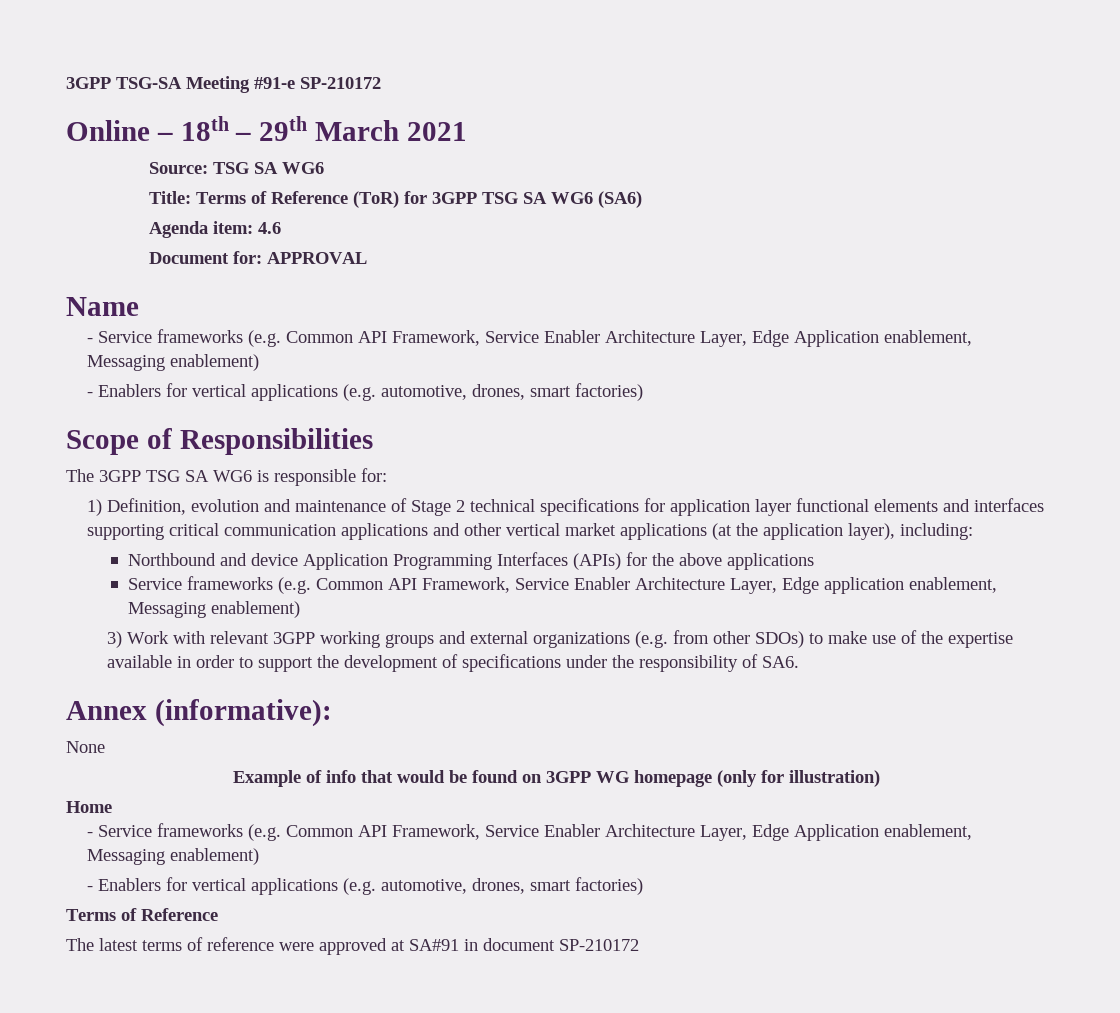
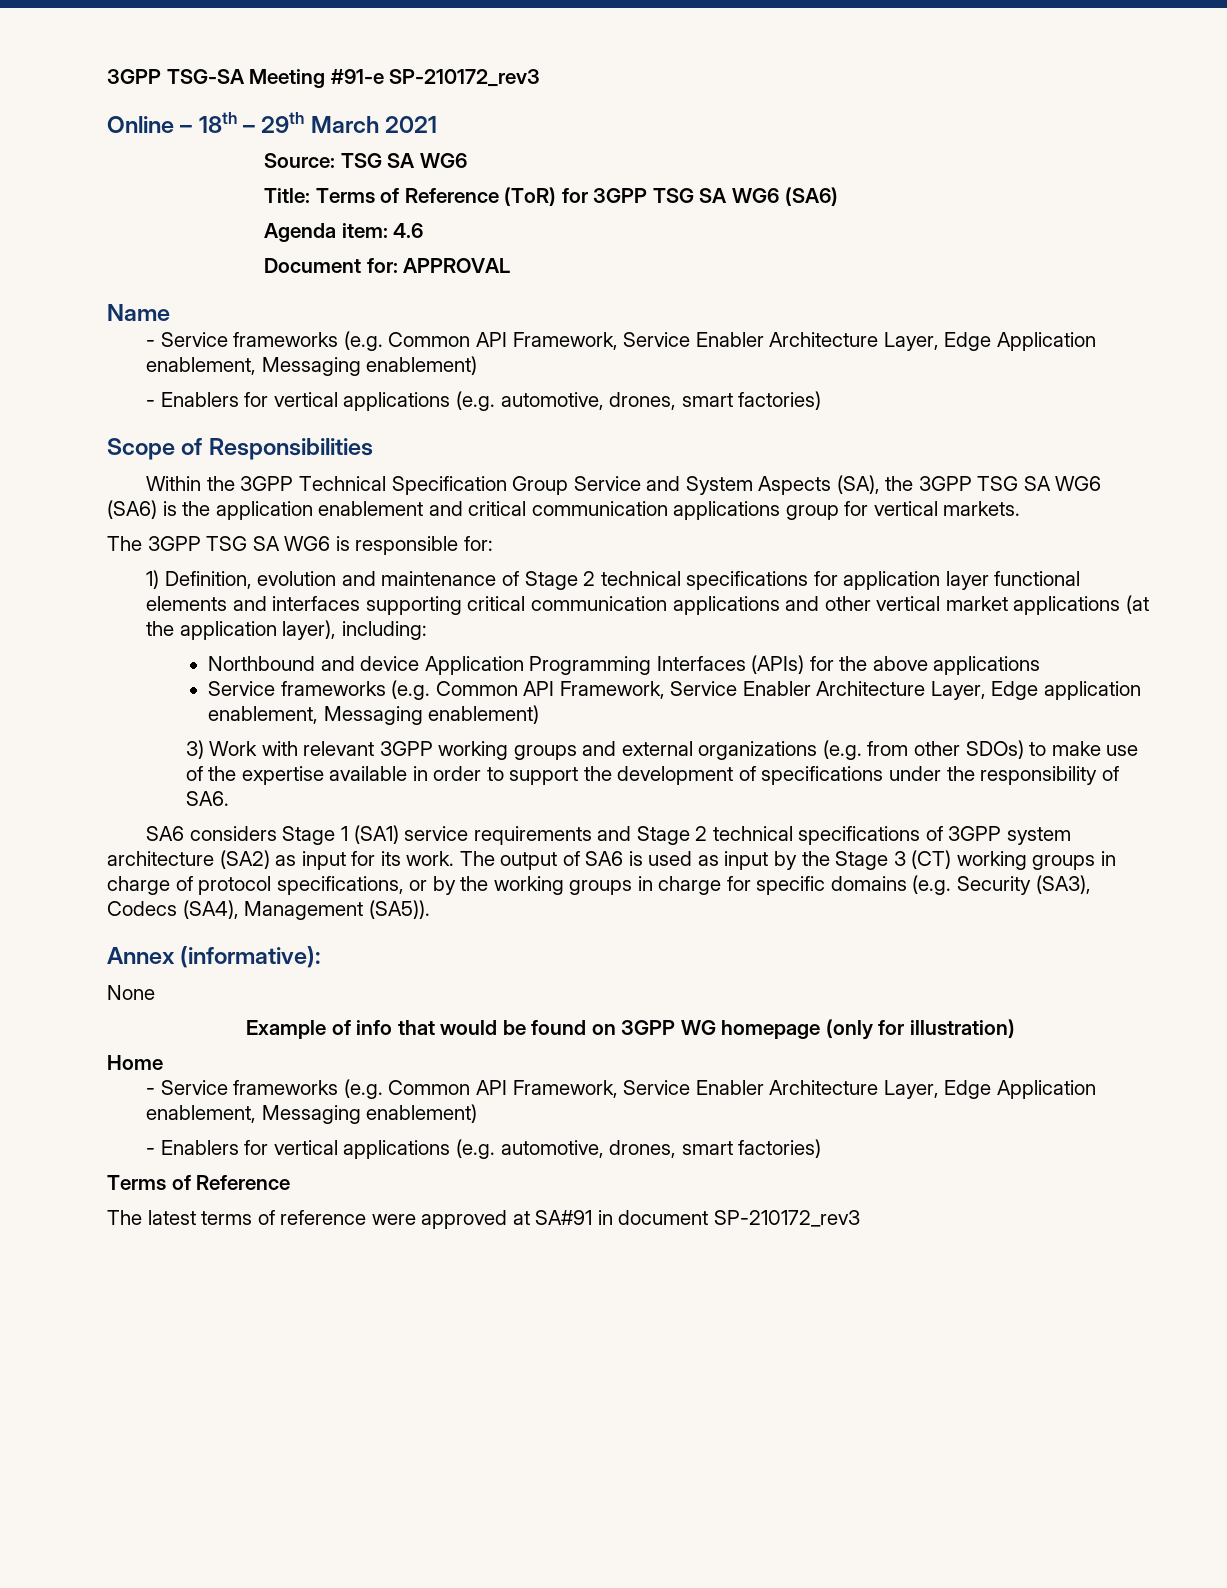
- 3GPP TSG-SA Meeting #91-e SP-210172
+ 3GPP TSG-SA Meeting #91-e SP-210172_rev3
+ Within the 3GPP Technical Specification Group Service and System Aspects (SA), the 3GPP TSG SA WG6 (SA6) is the application enablement and critical communication applications group for vertical markets.
+ SA6 considers Stage 1 (SA1) service requirements and Stage 2 technical specifications of 3GPP system architecture (SA2) as input for its work. The output of SA6 is used as input by the Stage 3 (CT) working groups in charge of protocol specifications, or by the working groups in charge for specific domains (e.g. Security (SA3), Codecs (SA4), Management (SA5)).
- The latest terms of reference were approved at SA#91 in document SP-210172
+ The latest terms of reference were approved at SA#91 in document SP-210172_rev3

